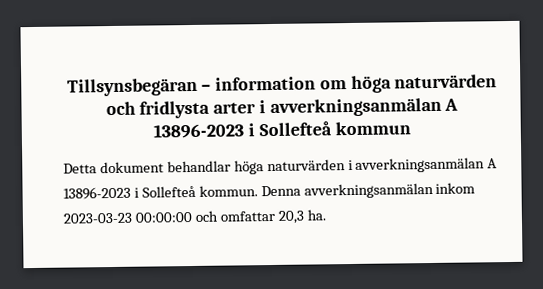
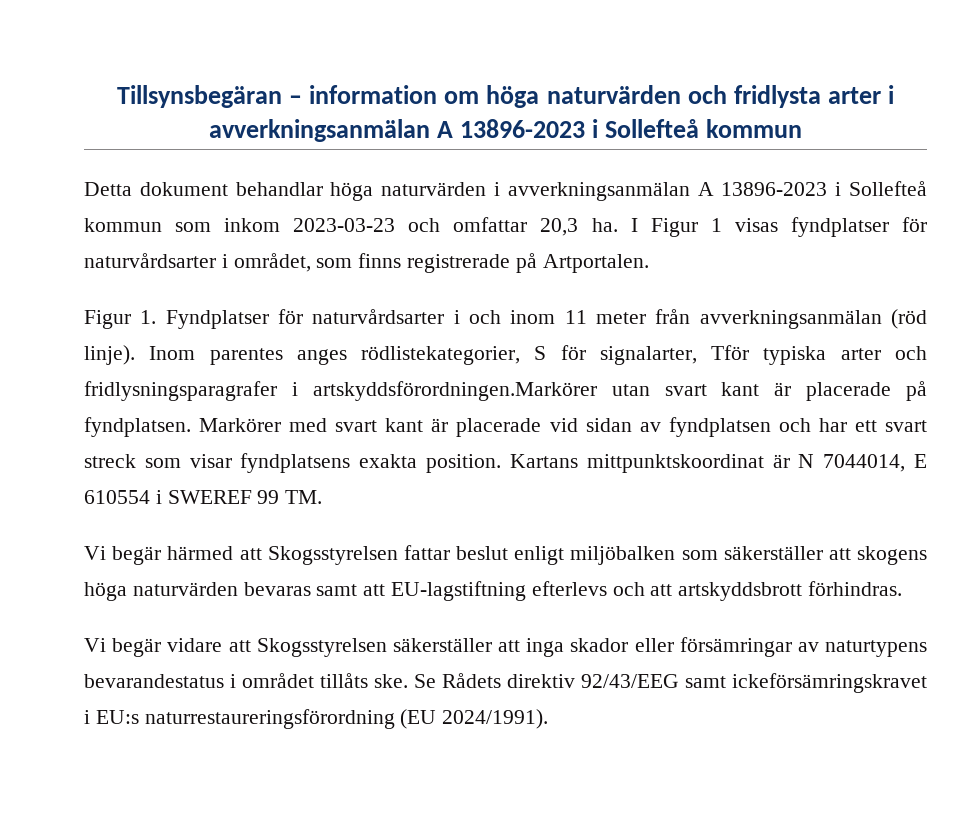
- Detta dokument behandlar höga naturvärden i avverkningsanmälan A 13896-2023 i Sollefteå kommun. Denna avverkningsanmälan inkom 2023-03-23 00:00:00 och omfattar 20,3 ha.
+ Detta dokument behandlar höga naturvärden i avverkningsanmälan A 13896-2023 i Sollefteå kommun som inkom 2023-03-23 och omfattar 20,3 ha.
+ I Figur 1 visas fyndplatser för naturvårdsarter i området, som finns registrerade på Artportalen.
+ Figur 1. Fyndplatser för naturvårdsarter i och inom 11 meter från avverkningsanmälan (röd linje). Inom parentes anges rödlistekategorier, S för signalarter, Tför typiska arter och fridlysningsparagrafer i artskyddsförordningen.Markörer utan svart kant är placerade på fyndplatsen. Markörer med svart kant är placerade vid sidan av fyndplatsen och har ett svart streck som visar fyndplatsens exakta position. Kartans mittpunktskoordinat är N 7044014, E 610554 i SWEREF 99 TM.
+ Vi begär härmed att Skogsstyrelsen fattar beslut enligt miljöbalken som säkerställer att skogens höga naturvärden bevaras samt att EU-lagstiftning efterlevs och att artskyddsbrott förhindras.
+ Vi begär vidare att Skogsstyrelsen säkerställer att inga skador eller försämringar av naturtypens bevarandestatus i området tillåts ske. Se Rådets direktiv 92/43/EEG samt ickeförsämringskravet i EU:s naturrestaureringsförordning (EU 2024/1991).

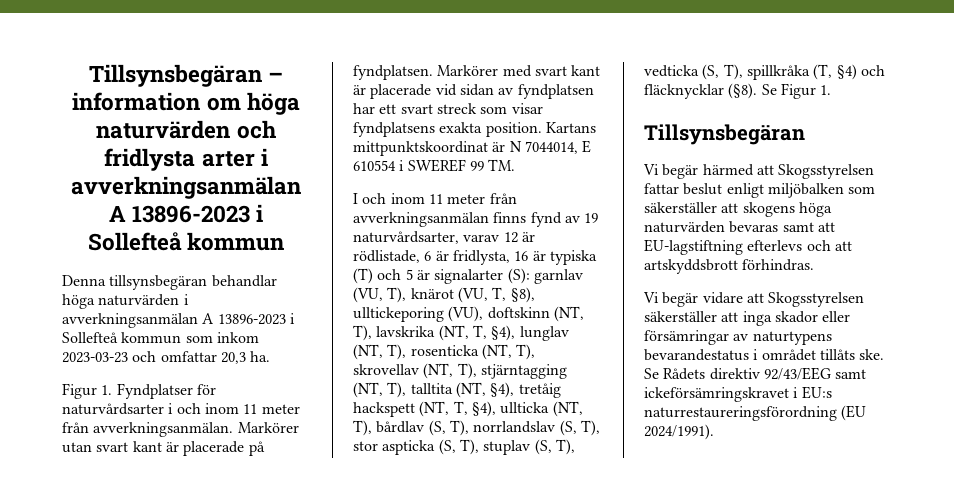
- Detta dokument behandlar höga naturvärden i avverkningsanmälan A 13896-2023 i Sollefteå kommun som inkom 2023-03-23 och omfattar 20,3 ha. I Figur 1 visas fyndplatser för naturvårdsarter i området, som finns registrerade på Artportalen.
+ Denna tillsynsbegäran behandlar höga naturvärden i avverkningsanmälan A 13896-2023 i Sollefteå kommun som inkom 2023-03-23 och omfattar 20,3 ha.
- Figur 1. Fyndplatser för naturvårdsarter i och inom 11 meter från avverkningsanmälan (röd linje). Inom parentes anges rödlistekategorier, S för signalarter, Tför typiska arter och fridlysningsparagrafer i artskyddsförordningen.Markörer utan svart kant är placerade på fyndplatsen.
+ Figur 1. Fyndplatser för naturvårdsarter i och inom 11 meter från avverkningsanmälan. Markörer utan svart kant är placerade på fyndplatsen.
- Markörer med svart kant är placerade vid sidan av fyndplatsen och har ett svart streck som visar fyndplatsens exakta position.
+ Markörer med svart kant är placerade vid sidan av fyndplatsen har ett svart streck som visar fyndplatsens exakta position.
+ I och inom 11 meter från avverkningsanmälan finns fynd av 19 naturvårdsarter, varav 12 är rödlistade, 6 är fridlysta, 16 är typiska (T) och 5 är signalarter (S): garnlav (VU, T), knärot (VU, T, §8), ulltickeporing (VU), doftskinn (NT, T), lavskrika (NT, T, §4), lunglav (NT, T), rosenticka (NT, T), skrovellav (NT, T), stjärntagging (NT, T), talltita (NT, §4), tretåig hackspett (NT, T, §4), ullticka (NT, T), bårdlav (S, T), norrlandslav (S, T), stor aspticka (S, T), stuplav (S, T), vedticka (S, T), spillkråka (T, §4) och fläcknycklar (§8). Se Figur 1.
+ Tillsynsbegäran

